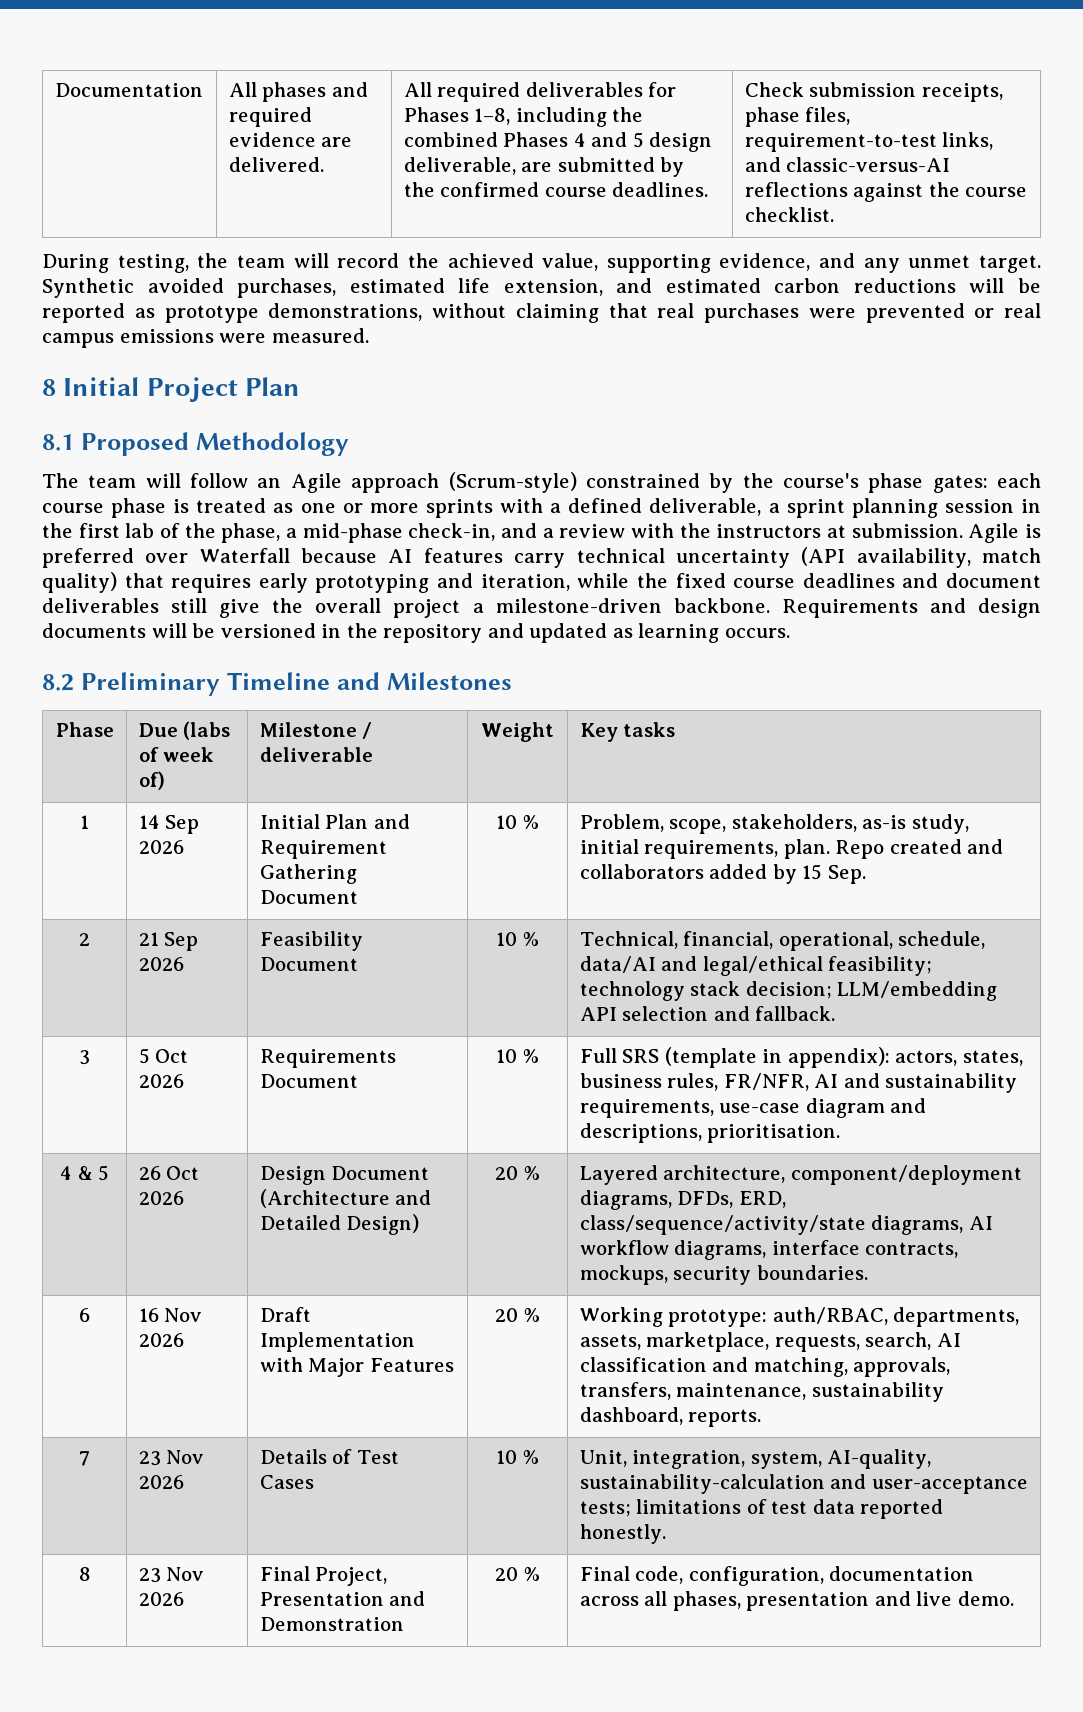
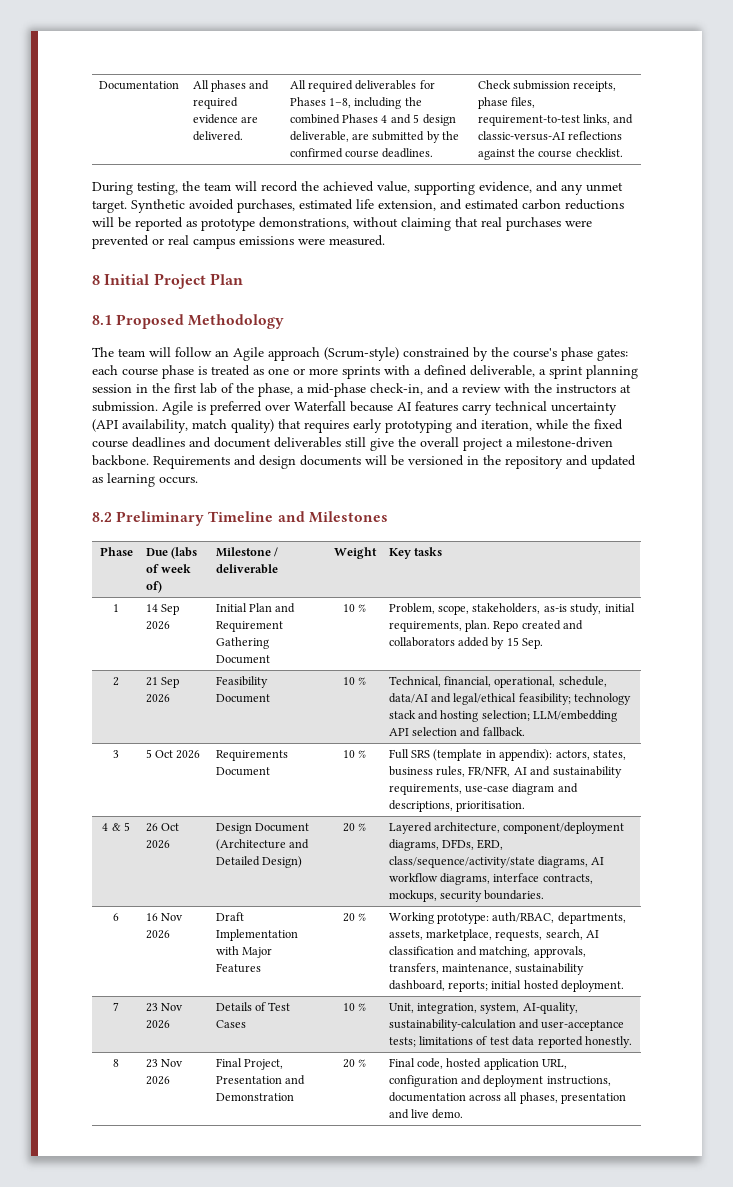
- 2 | 21 Sep 2026 | Feasibility Document | 10 % | Technical, financial, operational, schedule, data/AI and legal/ethical feasibility; technology stack decision; LLM/embedding API selection and fallback.
+ 2 | 21 Sep 2026 | Feasibility Document | 10 % | Technical, financial, operational, schedule, data/AI and legal/ethical feasibility; technology stack and hosting selection; LLM/embedding API selection and fallback.
- 6 | 16 Nov 2026 | Draft Implementation with Major Features | 20 % | Working prototype: auth/RBAC, departments, assets, marketplace, requests, search, AI classification and matching, approvals, transfers, maintenance, sustainability dashboard, reports.
+ 6 | 16 Nov 2026 | Draft Implementation with Major Features | 20 % | Working prototype: auth/RBAC, departments, assets, marketplace, requests, search, AI classification and matching, approvals, transfers, maintenance, sustainability dashboard, reports; initial hosted deployment.
- 8 | 23 Nov 2026 | Final Project, Presentation and Demonstration | 20 % | Final code, configuration, documentation across all phases, presentation and live demo.
+ 8 | 23 Nov 2026 | Final Project, Presentation and Demonstration | 20 % | Final code, hosted application URL, configuration and deployment instructions, documentation across all phases, presentation and live demo.

